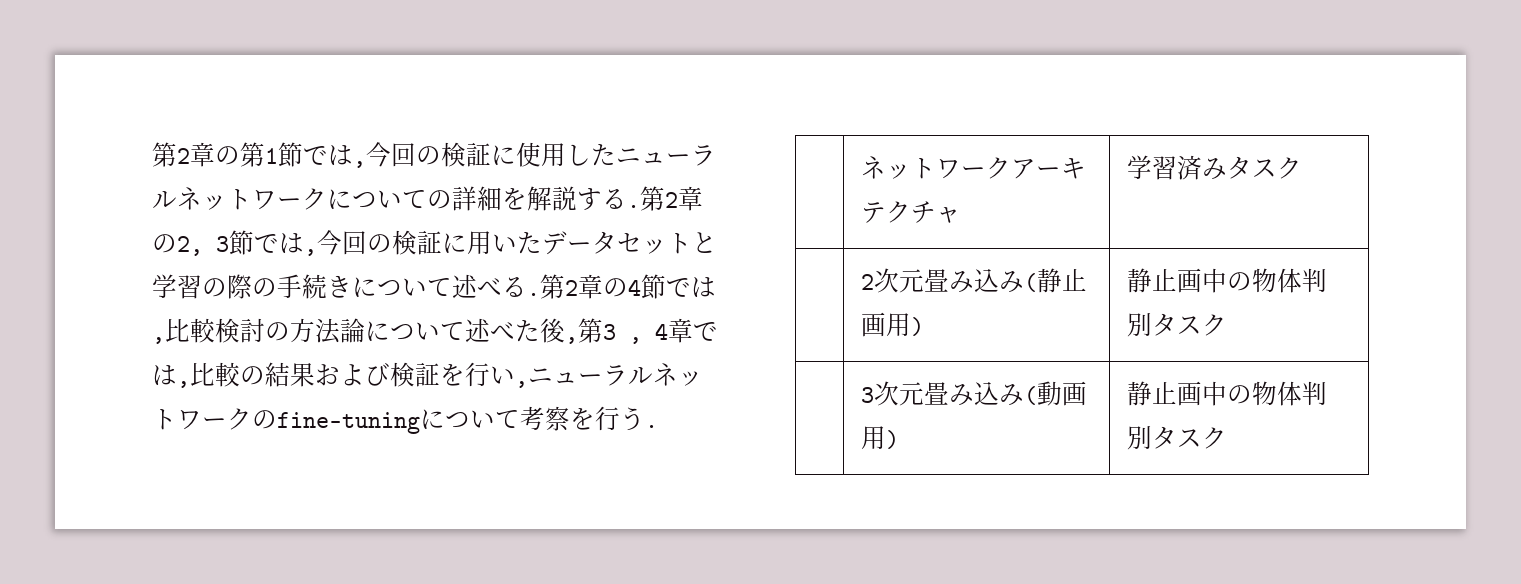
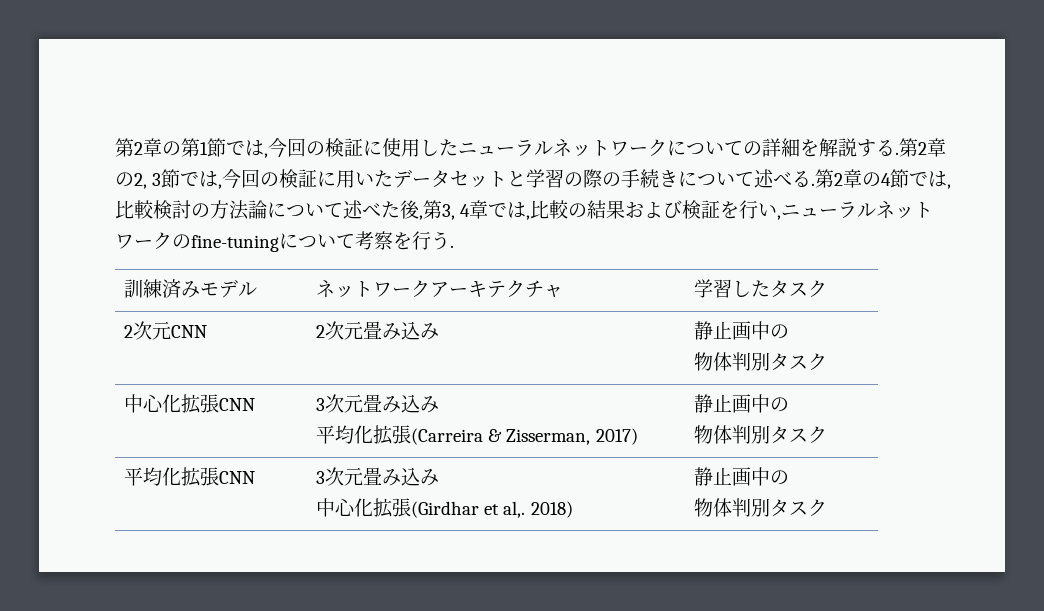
- 第2章の4節では,比較検討の方法論について述べた後,第3 , 4章では,比較の結果および検証を行い,ニューラルネットワークのfine-tuningについて考察を行う.
+ 第2章の4節では,比較検討の方法論について述べた後,第3, 4章では,比較の結果および検証を行い,ニューラルネットワークのfine-tuningについて考察を行う.
- | ネットワークアーキテクチャ | 学習済みタスク
- | 2次元畳み込み(静止画用) | 静止画中の物体判別タスク
- | 3次元畳み込み(動画用) | 静止画中の物体判別タスク
+ 訓練済みモデル | ネットワークアーキテクチャ | 学習したタスク
+ 2次元CNN | 2次元畳み込み | 静止画中の
+ 物体判別タスク
+ 中心化拡張CNN | 3次元畳み込み
+ 平均化拡張(Carreira & Zisserman, 2017) | 静止画中の
+ 物体判別タスク
+ 平均化拡張CNN | 3次元畳み込み
+ 中心化拡張(Girdhar et al,. 2018) | 静止画中の
+ 物体判別タスク

